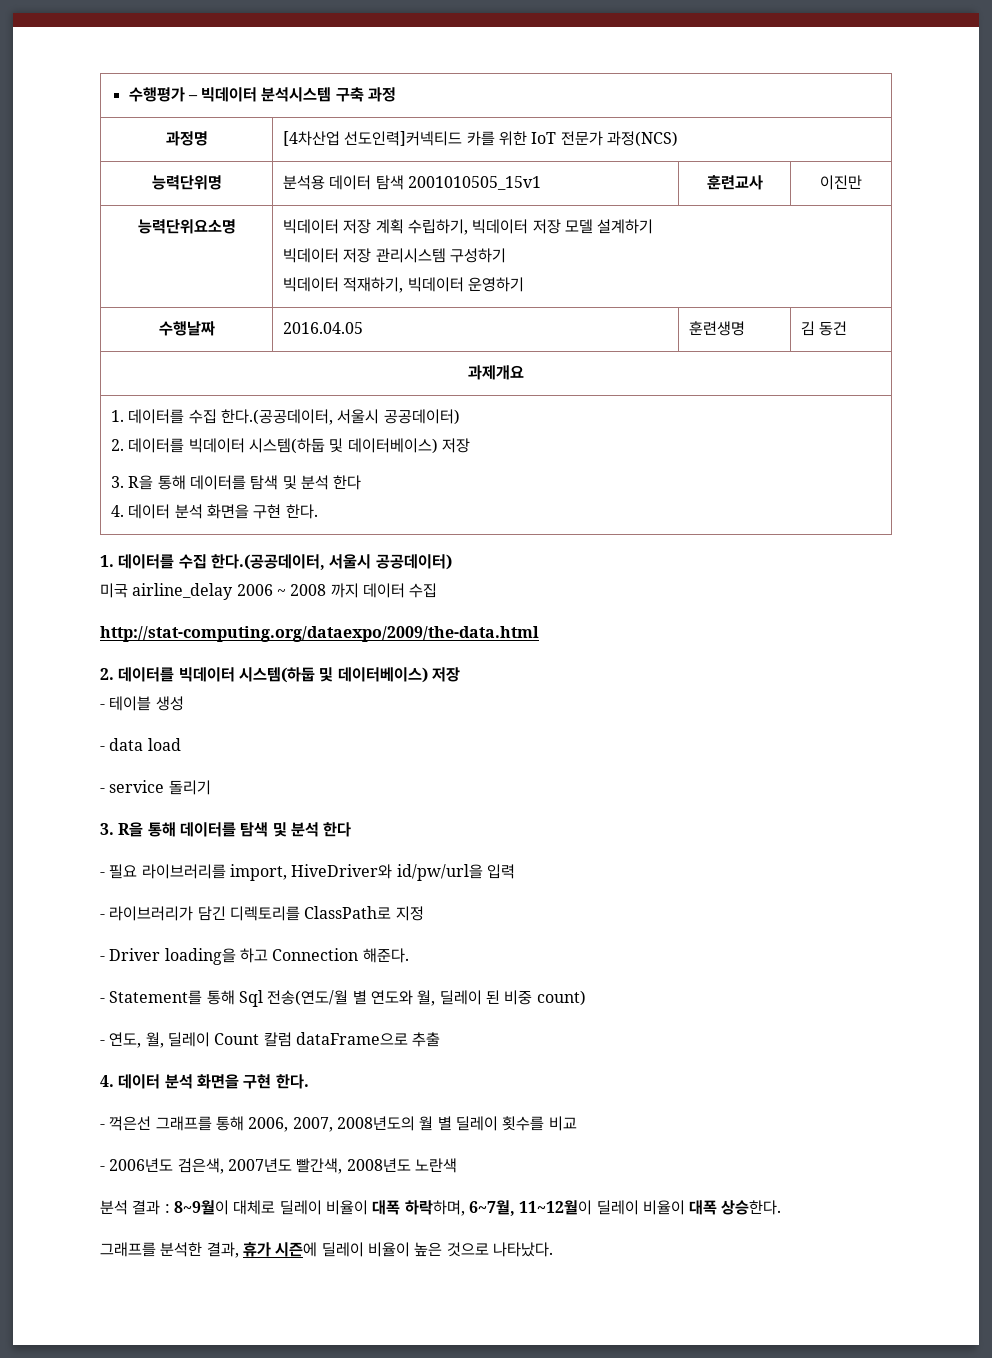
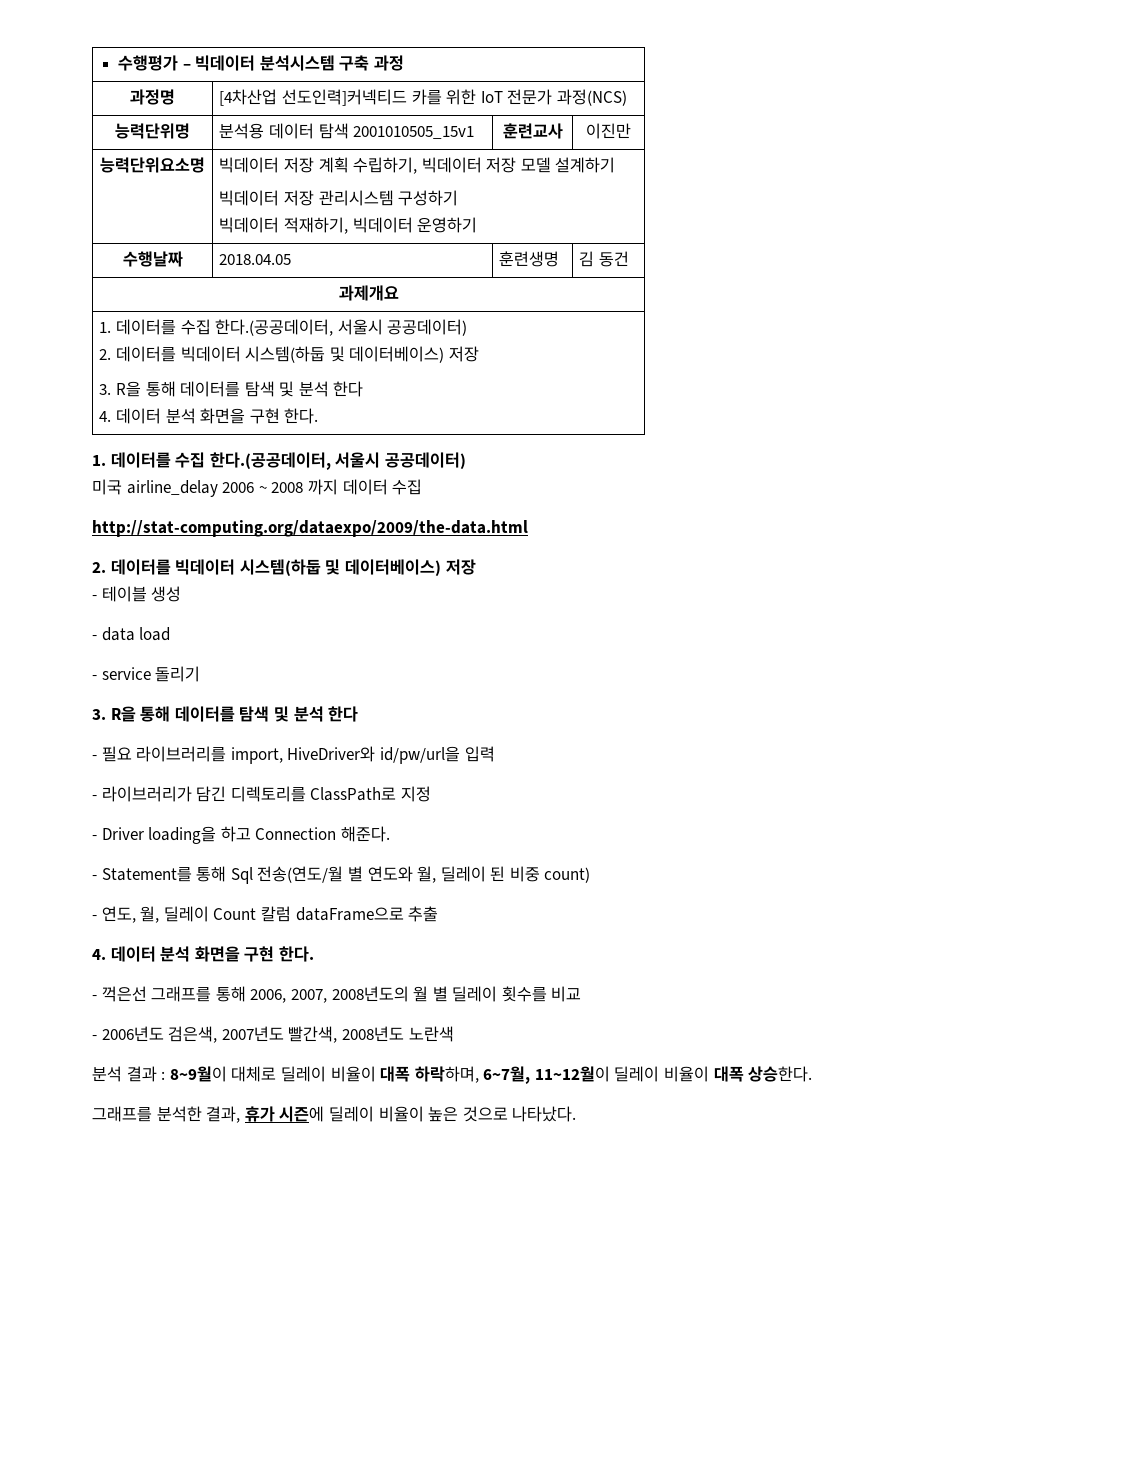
- 수행날짜 | 2016.04.05 | 훈련생명 | 김 동건
+ 수행날짜 | 2018.04.05 | 훈련생명 | 김 동건

